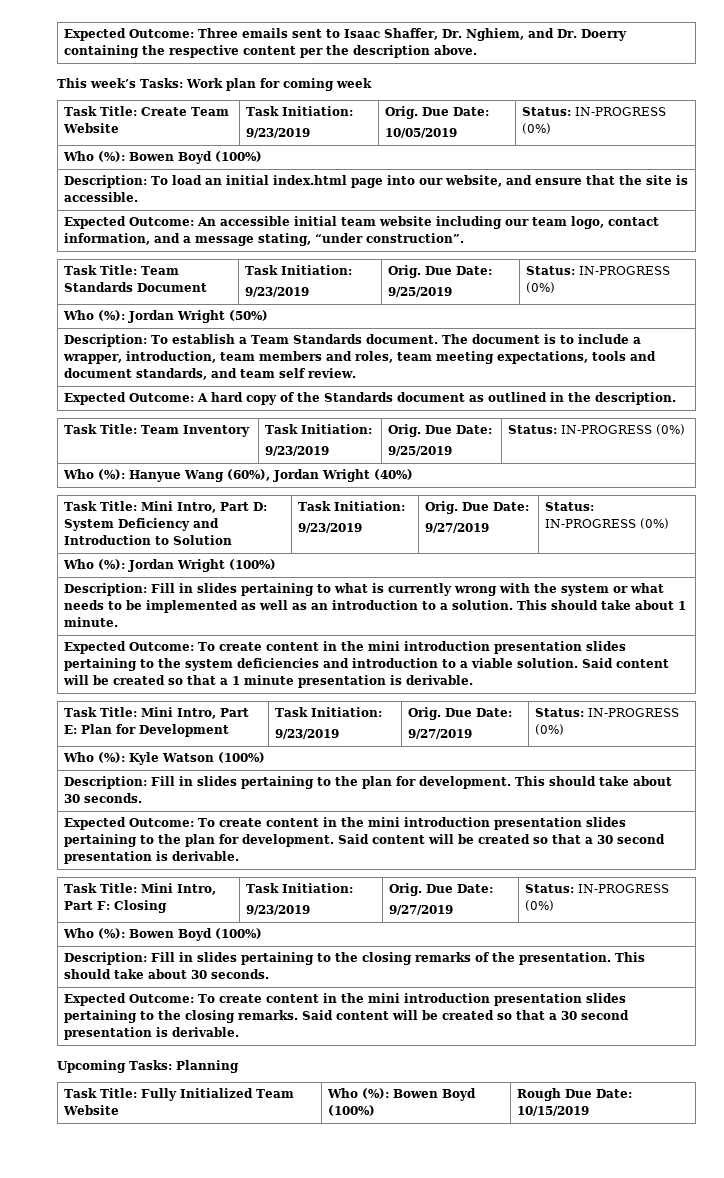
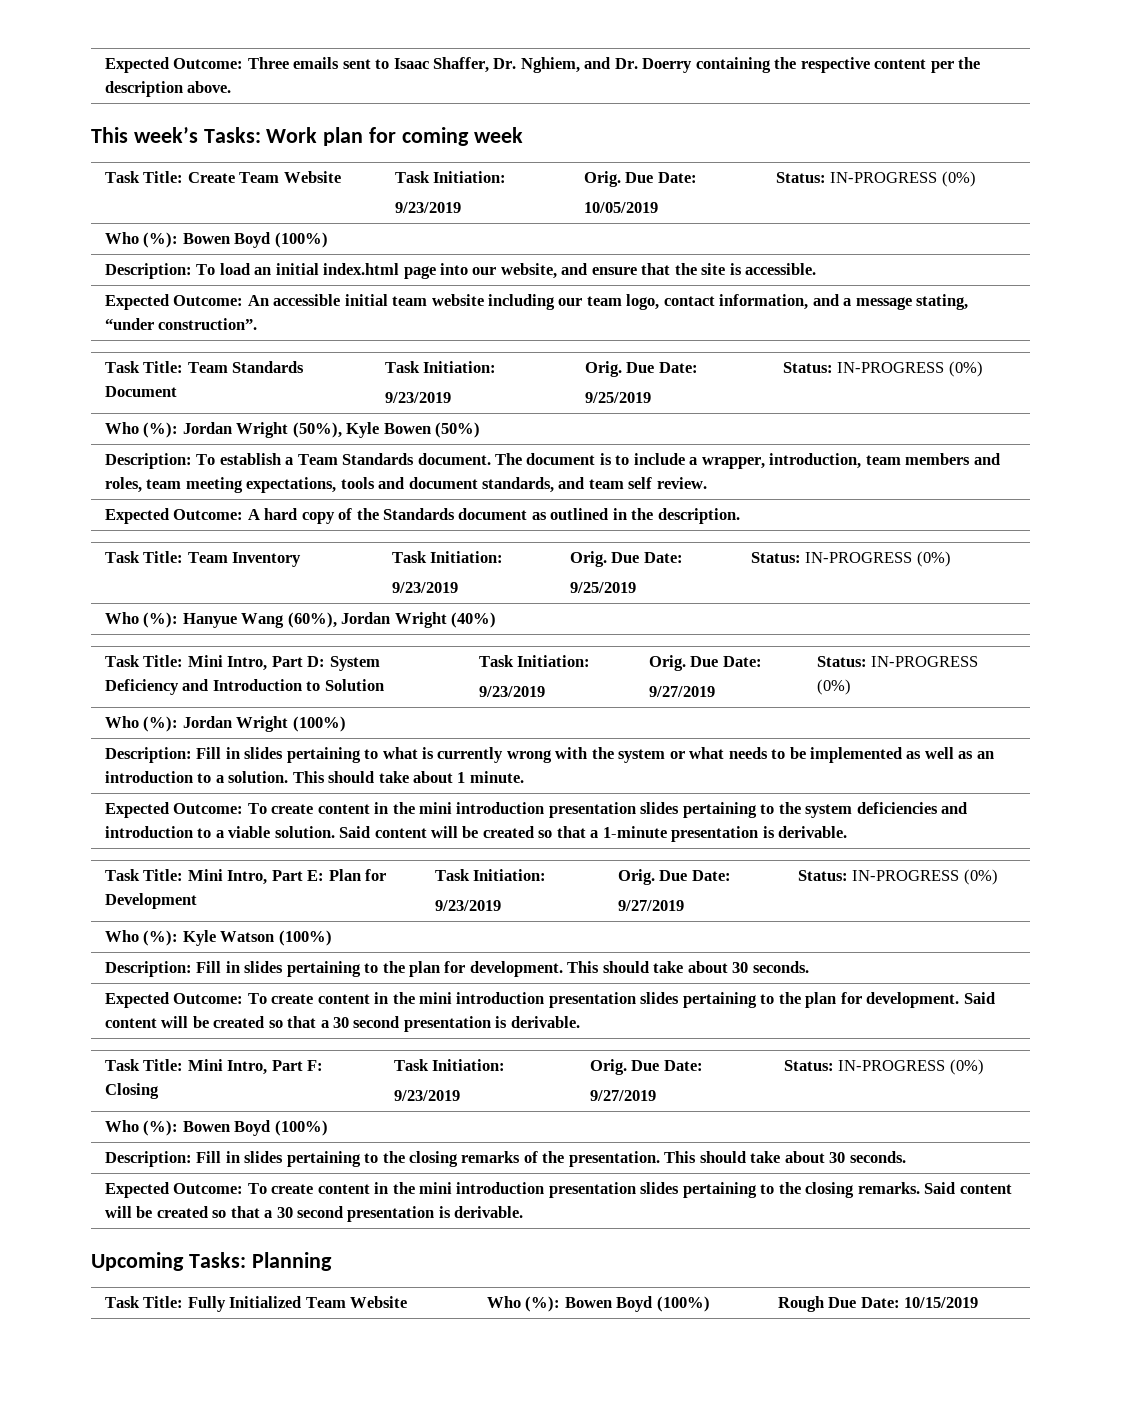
- Who (%): Jordan Wright (50%)
+ Who (%): Jordan Wright (50%), Kyle Bowen (50%)
- Expected Outcome: To create content in the mini introduction presentation slides pertaining to the system deficiencies and introduction to a viable solution. Said content will be created so that a 1 minute presentation is derivable.
+ Expected Outcome: To create content in the mini introduction presentation slides pertaining to the system deficiencies and introduction to a viable solution. Said content will be created so that a 1-minute presentation is derivable.

